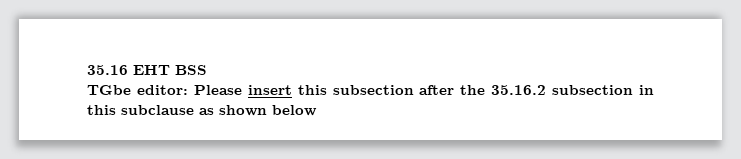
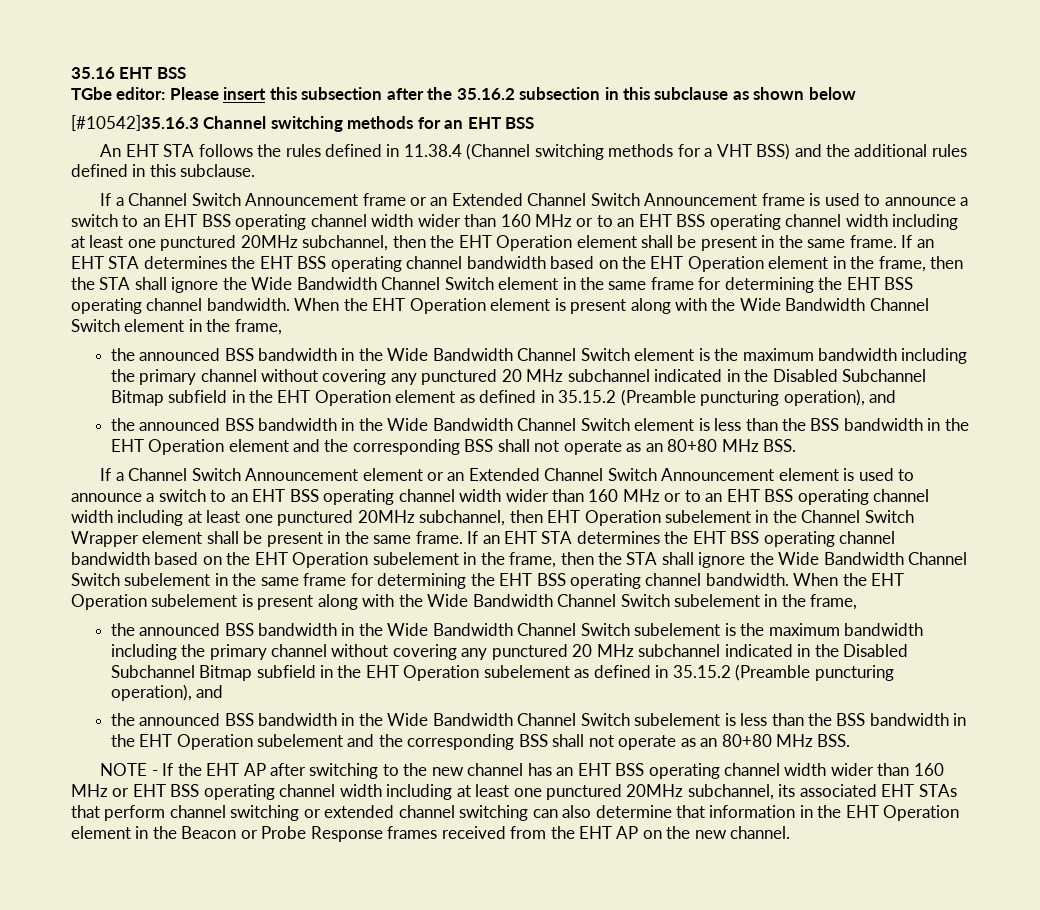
+ [#10542]35.16.3 Channel switching methods for an EHT BSS
+ An EHT STA follows the rules defined in 11.38.4 (Channel switching methods for a VHT BSS) and the additional rules defined in this subclause.
+ If a Channel Switch Announcement frame or an Extended Channel Switch Announcement frame is used to announce a switch to an EHT BSS operating channel width wider than 160 MHz or to an EHT BSS operating channel width including at least one punctured 20MHz subchannel, then the EHT Operation element shall be present in the same frame. If an EHT STA determines the EHT BSS operating channel bandwidth based on the EHT Operation element in the frame, then the STA shall ignore the Wide Bandwidth Channel Switch element in the same frame for determining the EHT BSS operating channel bandwidth. When the EHT Operation element is present along with the Wide Bandwidth Channel Switch element in the frame,
+ the announced BSS bandwidth in the Wide Bandwidth Channel Switch element is the maximum bandwidth including the primary channel without covering any punctured 20 MHz subchannel indicated in the Disabled Subchannel Bitmap subfield in the EHT Operation element as defined in 35.15.2 (Preamble puncturing operation), and
+ the announced BSS bandwidth in the Wide Bandwidth Channel Switch element is less than the BSS bandwidth in the EHT Operation element and the corresponding BSS shall not operate as an 80+80 MHz BSS.
+ If a Channel Switch Announcement element or an Extended Channel Switch Announcement element is used to announce a switch to an EHT BSS operating channel width wider than 160 MHz or to an EHT BSS operating channel width including at least one punctured 20MHz subchannel, then EHT Operation subelement in the Channel Switch Wrapper element shall be present in the same frame. If an EHT STA determines the EHT BSS operating channel bandwidth based on the EHT Operation subelement in the frame, then the STA shall ignore the Wide Bandwidth Channel Switch subelement in the same frame for determining the EHT BSS operating channel bandwidth. When the EHT Operation subelement is present along with the Wide Bandwidth Channel Switch subelement in the frame,
+ the announced BSS bandwidth in the Wide Bandwidth Channel Switch subelement is the maximum bandwidth including the primary channel without covering any punctured 20 MHz subchannel indicated in the Disabled Subchannel Bitmap subfield in the EHT Operation subelement as defined in 35.15.2 (Preamble puncturing operation), and
+ the announced BSS bandwidth in the Wide Bandwidth Channel Switch subelement is less than the BSS bandwidth in the EHT Operation subelement and the corresponding BSS shall not operate as an 80+80 MHz BSS.
+ NOTE - If the EHT AP after switching to the new channel has an EHT BSS operating channel width wider than 160 MHz or EHT BSS operating channel width including at least one punctured 20MHz subchannel, its associated EHT STAs that perform channel switching or extended channel switching can also determine that information in the EHT Operation element in the Beacon or Probe Response frames received from the EHT AP on the new channel.

